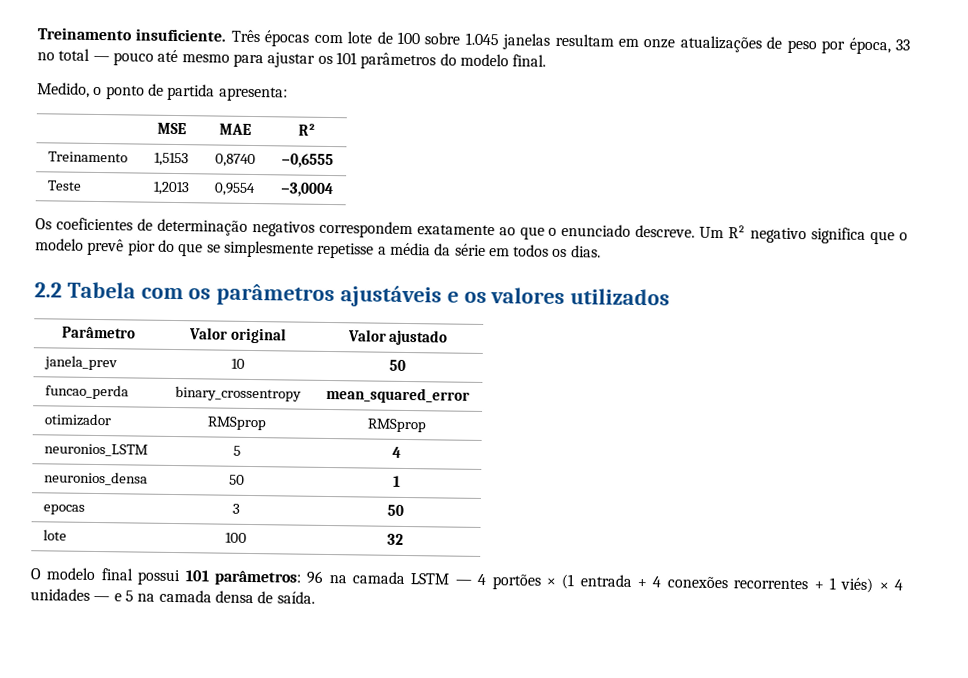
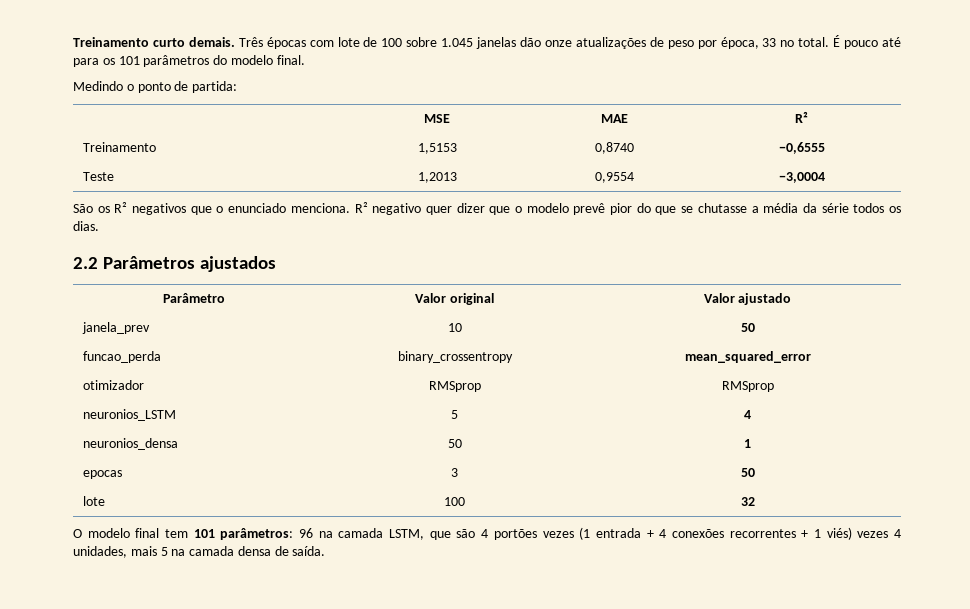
- Treinamento insuficiente.
+ Treinamento curto demais.
- Três épocas com lote de 100 sobre 1.045 janelas resultam em onze atualizações de peso por época, 33 no total — pouco até mesmo para ajustar os 101 parâmetros do modelo final.
+ Três épocas com lote de 100 sobre 1.045 janelas dão onze atualizações de peso por época, 33 no total. É pouco até para os 101 parâmetros do modelo final.
- Medido, o ponto de partida apresenta:
+ Medindo o ponto de partida:
- Os coeficientes de determinação negativos correspondem exatamente ao que o enunciado descreve. Um R² negativo significa que o modelo prevê pior do que se simplesmente repetisse a média da série em todos os dias.
+ São os R² negativos que o enunciado menciona. R² negativo quer dizer que o modelo prevê pior do que se chutasse a média da série todos os dias.
- 2.2 Tabela com os parâmetros ajustáveis e os valores utilizados
+ 2.2 Parâmetros ajustados
- O modelo final possui 101 parâmetros: 96 na camada LSTM — 4 portões × (1 entrada + 4 conexões recorrentes + 1 viés) × 4 unidades — e 5 na camada densa de saída.
+ O modelo final tem 101 parâmetros: 96 na camada LSTM, que são 4 portões vezes (1 entrada + 4 conexões recorrentes + 1 viés) vezes 4 unidades, mais 5 na camada densa de saída.

